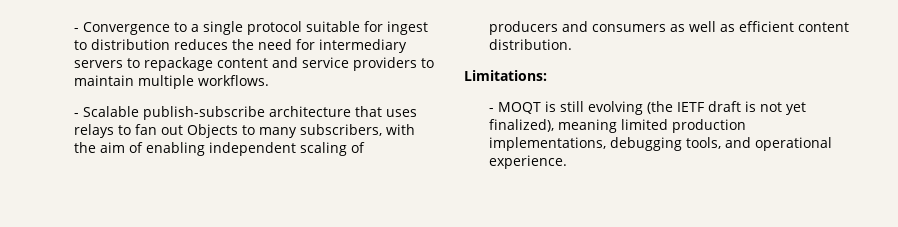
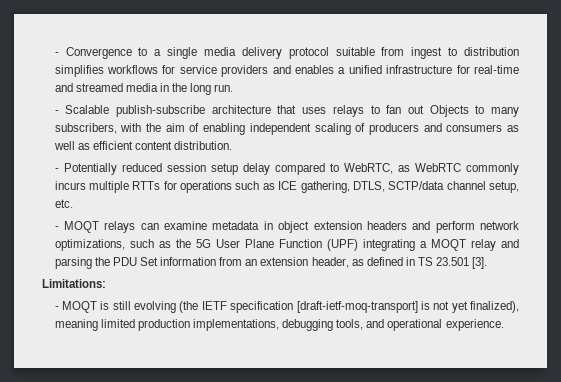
- - Convergence to a single protocol suitable for ingest to distribution reduces the need for intermediary servers to repackage content and service providers to maintain multiple workflows.
+ - Convergence to a single media delivery protocol suitable from ingest to distribution simplifies workflows for service providers and enables a unified infrastructure for real-time and streamed media in the long run.
+ - Potentially reduced session setup delay compared to WebRTC, as WebRTC commonly incurs multiple RTTs for operations such as ICE gathering, DTLS, SCTP/data channel setup, etc.
+ - MOQT relays can examine metadata in object extension headers and perform network optimizations, such as the 5G User Plane Function (UPF) integrating a MOQT relay and parsing the PDU Set information from an extension header, as defined in TS 23.501 [3].
- - MOQT is still evolving (the IETF draft is not yet finalized), meaning limited production implementations, debugging tools, and operational experience.
+ - MOQT is still evolving (the IETF specification [draft-ietf-moq-transport] is not yet finalized), meaning limited production implementations, debugging tools, and operational experience.

